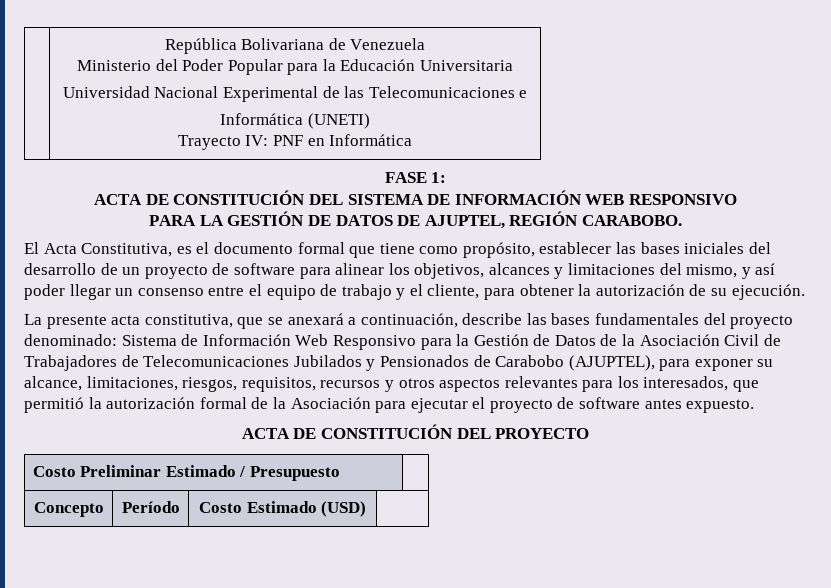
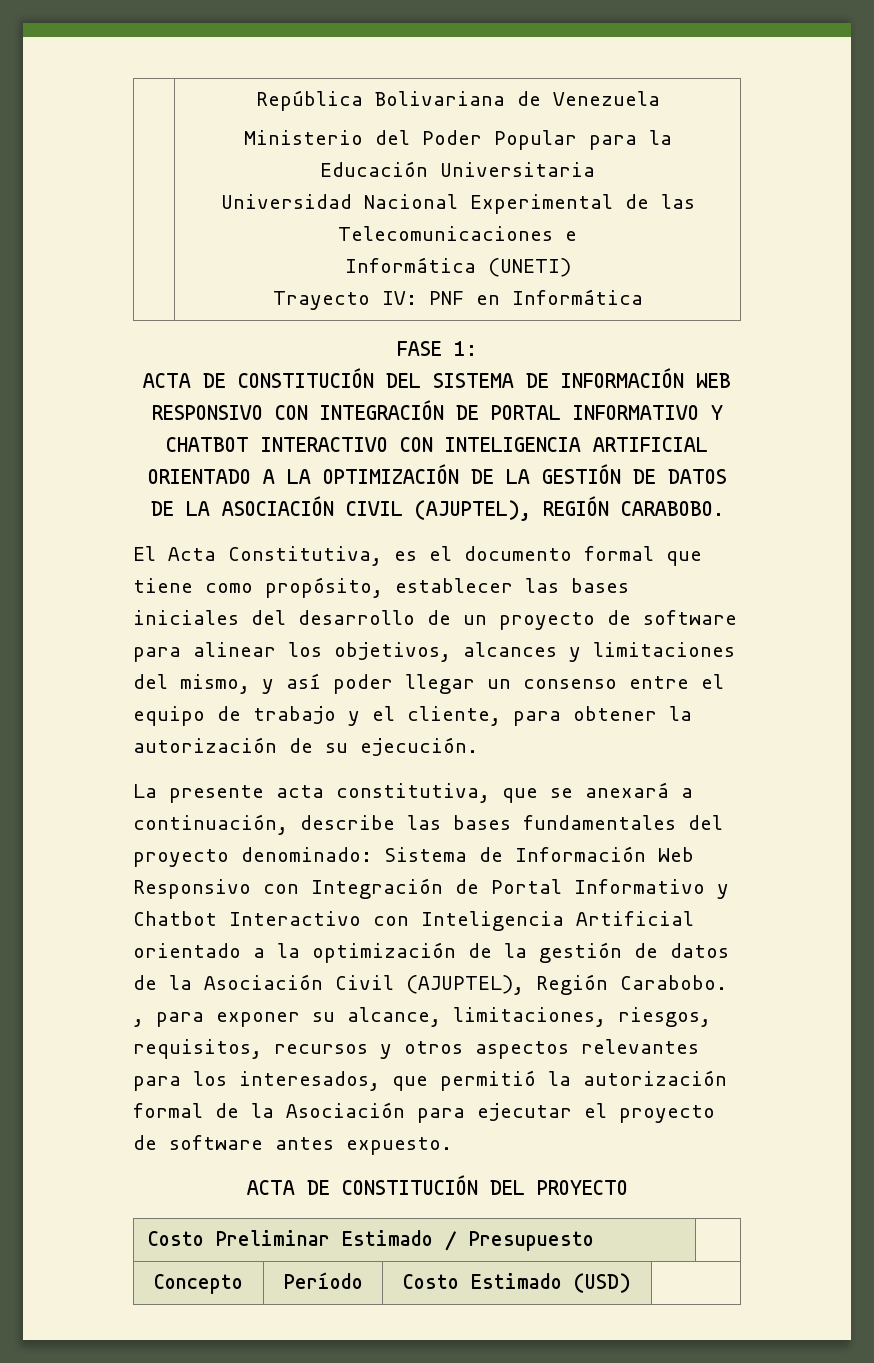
- ACTA DE CONSTITUCIÓN DEL SISTEMA DE INFORMACIÓN WEB RESPONSIVO
- PARA LA GESTIÓN DE DATOS DE AJUPTEL, REGIÓN CARABOBO.
+ ACTA DE CONSTITUCIÓN DEL SISTEMA DE INFORMACIÓN WEB RESPONSIVO CON INTEGRACIÓN DE PORTAL INFORMATIVO Y CHATBOT INTERACTIVO CON INTELIGENCIA ARTIFICIAL ORIENTADO A LA OPTIMIZACIÓN DE LA GESTIÓN DE DATOS DE LA ASOCIACIÓN CIVIL (AJUPTEL), REGIÓN CARABOBO.
- La presente acta constitutiva, que se anexará a continuación, describe las bases fundamentales del proyecto denominado: Sistema de Información Web Responsivo para la Gestión de Datos de la Asociación Civil de Trabajadores de Telecomunicaciones Jubilados y Pensionados de Carabobo (AJUPTEL), para exponer su alcance, limitaciones, riesgos, requisitos, recursos y otros aspectos relevantes para los interesados, que permitió la autorización formal de la Asociación para ejecutar el proyecto de software antes expuesto.
+ La presente acta constitutiva, que se anexará a continuación, describe las bases fundamentales del proyecto denominado: Sistema de Información Web Responsivo con Integración de Portal Informativo y Chatbot Interactivo con Inteligencia Artificial orientado a la optimización de la gestión de datos de la Asociación Civil (AJUPTEL), Región Carabobo. , para exponer su alcance, limitaciones, riesgos, requisitos, recursos y otros aspectos relevantes para los interesados, que permitió la autorización formal de la Asociación para ejecutar el proyecto de software antes expuesto.

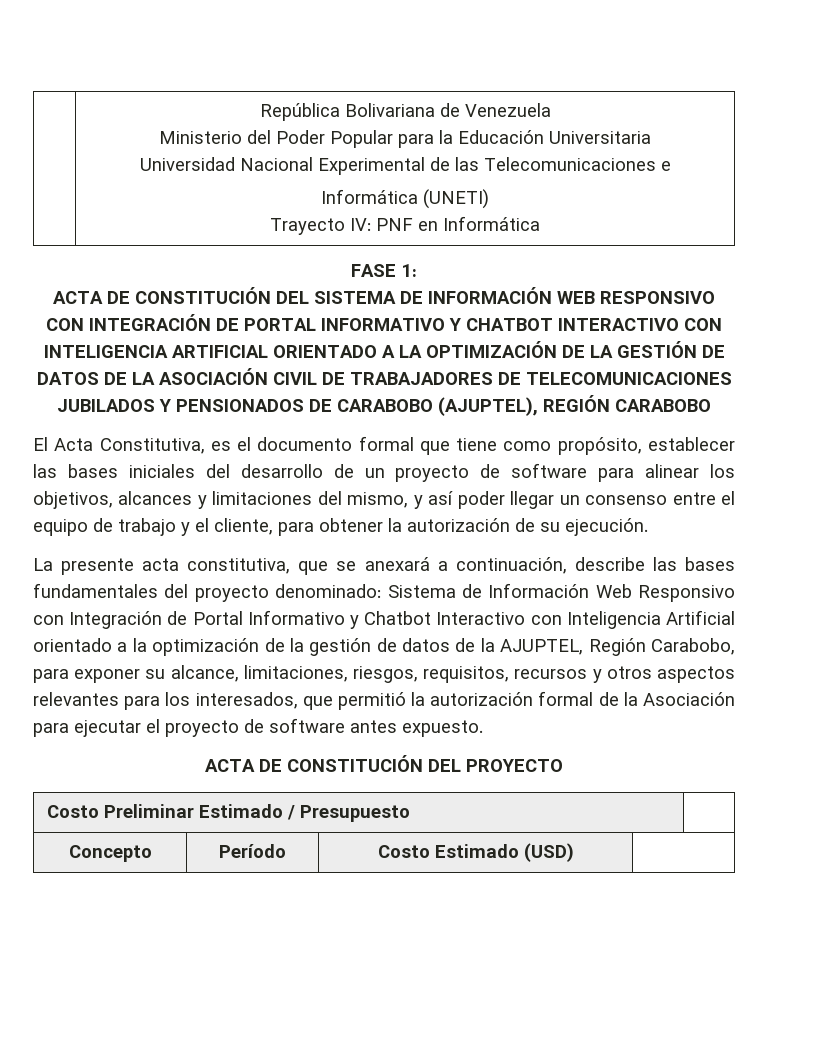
- ACTA DE CONSTITUCIÓN DEL SISTEMA DE INFORMACIÓN WEB RESPONSIVO CON INTEGRACIÓN DE PORTAL INFORMATIVO Y CHATBOT INTERACTIVO CON INTELIGENCIA ARTIFICIAL ORIENTADO A LA OPTIMIZACIÓN DE LA GESTIÓN DE DATOS DE LA ASOCIACIÓN CIVIL (AJUPTEL), REGIÓN CARABOBO.
+ ACTA DE CONSTITUCIÓN DEL SISTEMA DE INFORMACIÓN WEB RESPONSIVO CON INTEGRACIÓN DE PORTAL INFORMATIVO Y CHATBOT INTERACTIVO CON INTELIGENCIA ARTIFICIAL ORIENTADO A LA OPTIMIZACIÓN DE LA GESTIÓN DE DATOS DE LA ASOCIACIÓN CIVIL DE TRABAJADORES DE TELECOMUNICACIONES JUBILADOS Y PENSIONADOS DE CARABOBO (AJUPTEL), REGIÓN CARABOBO
- Sistema de Información Web Responsivo con Integración de Portal Informativo y Chatbot Interactivo con Inteligencia Artificial orientado a la optimización de la gestión de datos de la Asociación Civil (AJUPTEL), Región Carabobo. , para exponer su alcance, limitaciones, riesgos, requisitos, recursos y otros aspectos relevantes para los interesados, que permitió la autorización formal de la Asociación para ejecutar el proyecto de software antes expuesto.
+ Sistema de Información Web Responsivo con Integración de Portal Informativo y Chatbot Interactivo con Inteligencia Artificial orientado a la optimización de la gestión de datos de la AJUPTEL, Región Carabobo, para exponer su alcance, limitaciones, riesgos, requisitos, recursos y otros aspectos relevantes para los interesados, que permitió la autorización formal de la Asociación para ejecutar el proyecto de software antes expuesto.

